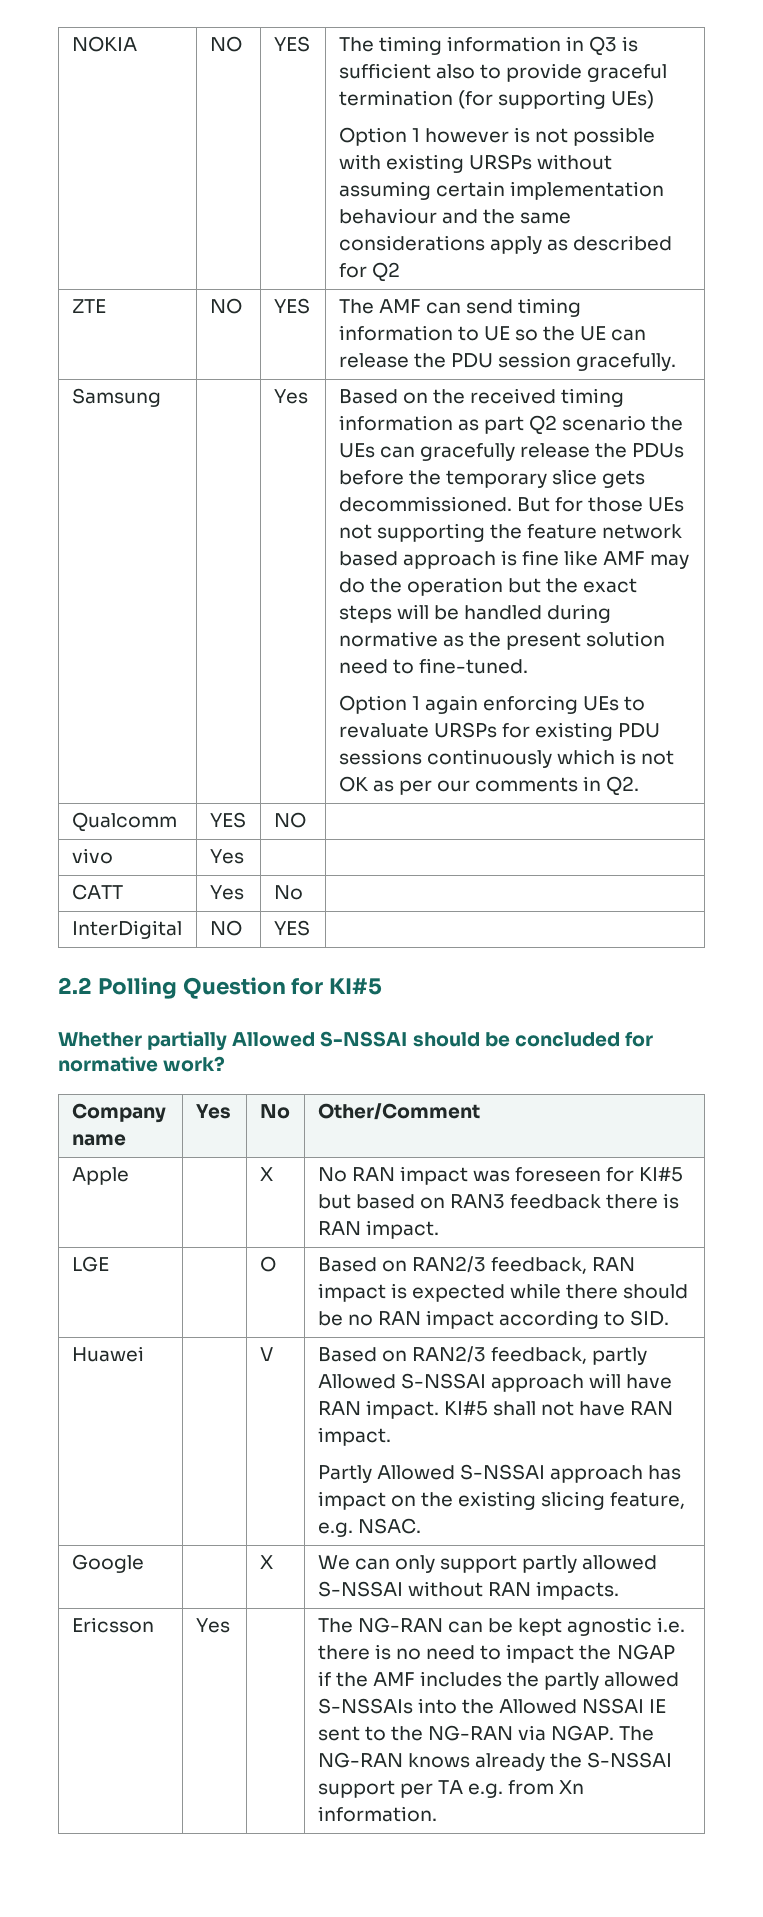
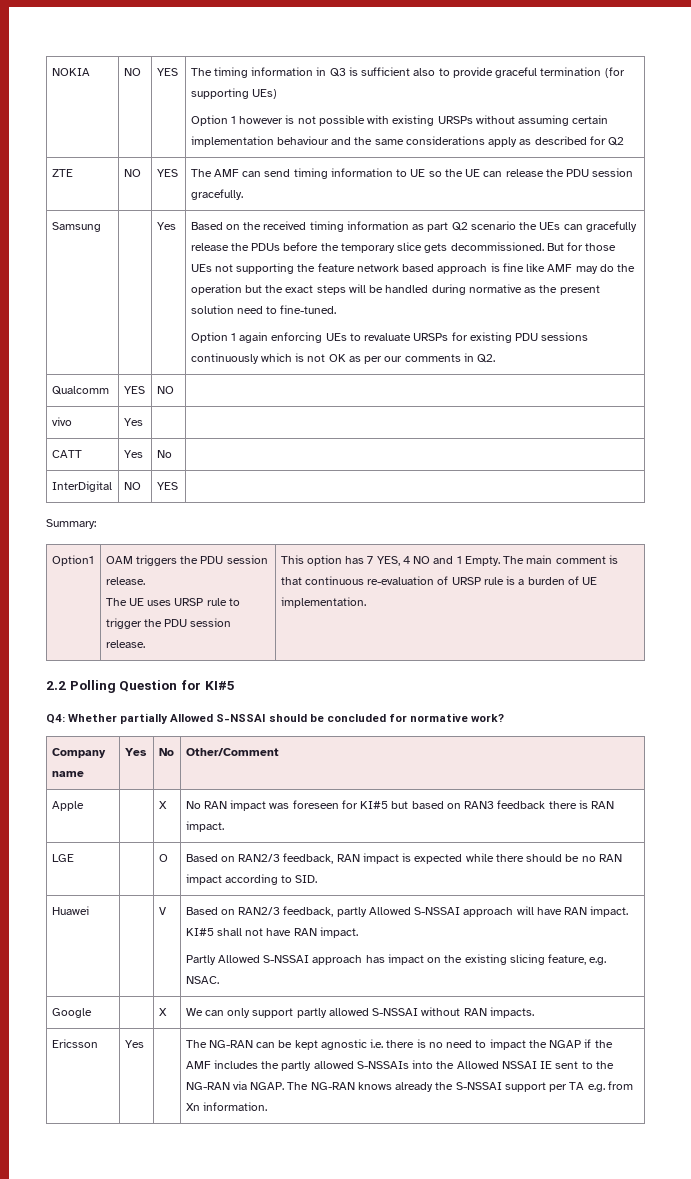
+ Summary:
+ Option1 | OAM triggers the PDU session release.
+ The UE uses URSP rule to trigger the PDU session release. | This option has 7 YES, 4 NO and 1 Empty. The main comment is that continuous re-evaluation of URSP rule is a burden of UE implementation.
- Whether partially Allowed S-NSSAI should be concluded for normative work?
+ Q4: Whether partially Allowed S-NSSAI should be concluded for normative work?

